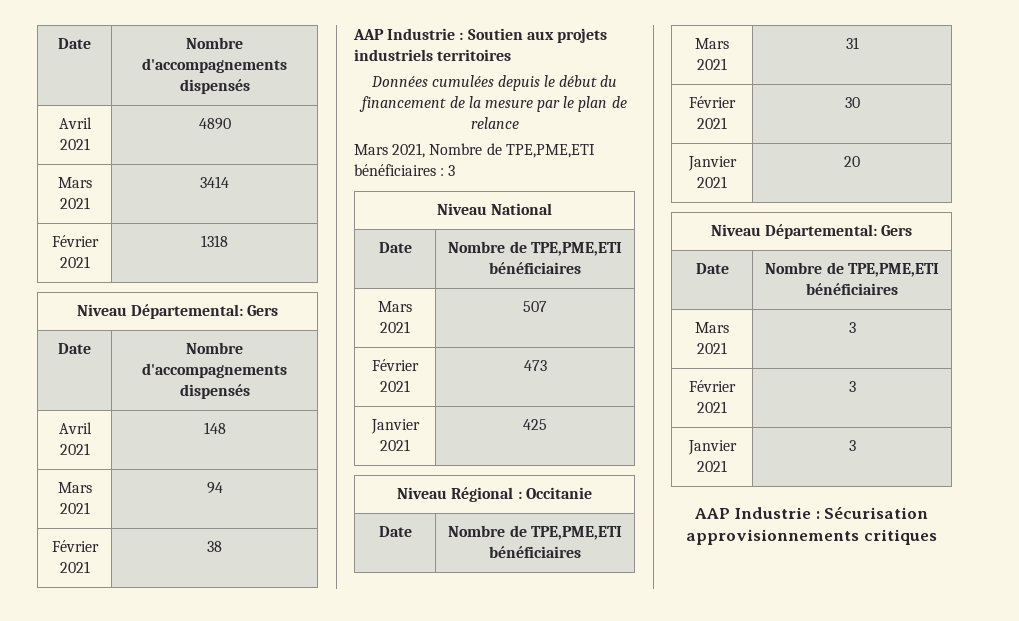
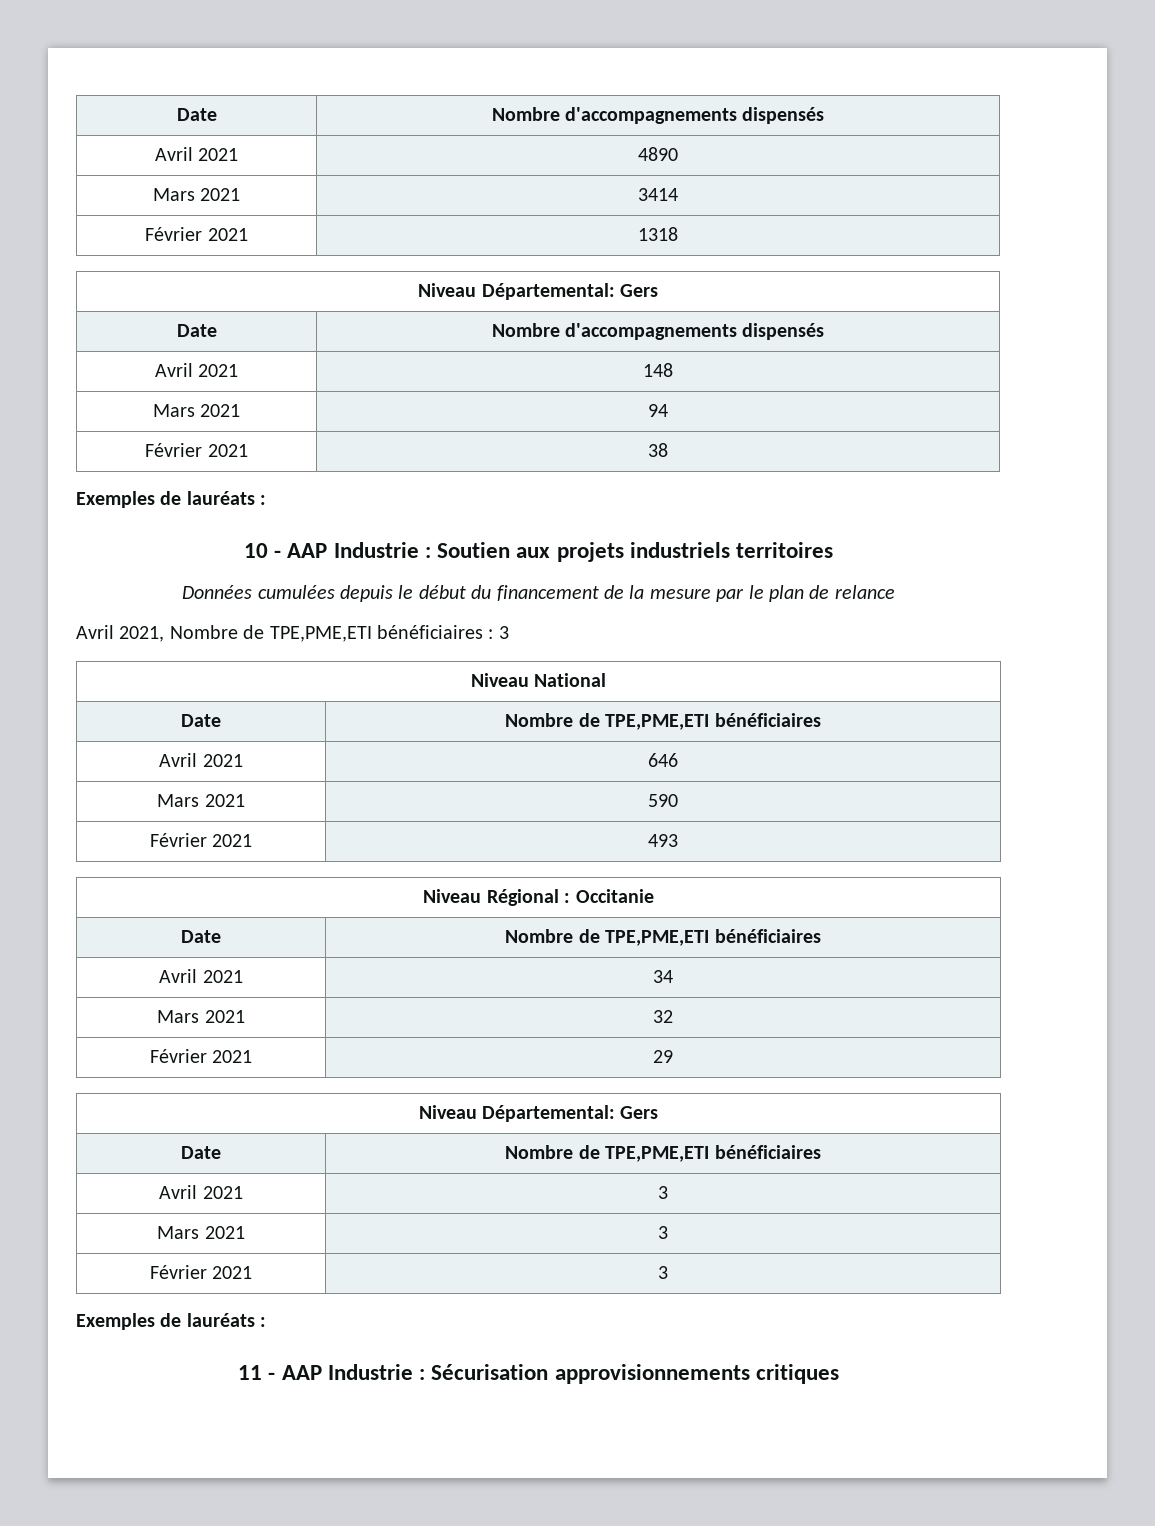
  Février 2021 | 38
- AAP Industrie : Soutien aux projets industriels territoires
+ Exemples de lauréats :
+ 10 - AAP Industrie : Soutien aux projets industriels territoires
- Mars 2021, Nombre de TPE,PME,ETI bénéficiaires : 3
+ Avril 2021, Nombre de TPE,PME,ETI bénéficiaires : 3
- Mars 2021 | 507
- Février 2021 | 473
- Janvier 2021 | 425
+ Avril 2021 | 646
+ Mars 2021 | 590
+ Février 2021 | 493
- Mars 2021 | 31
- Février 2021 | 30
- Janvier 2021 | 20
+ Avril 2021 | 34
+ Mars 2021 | 32
+ Février 2021 | 29
+ Avril 2021 | 3
  Février 2021 | 3
- Janvier 2021 | 3
- AAP Industrie : Sécurisation approvisionnements critiques
+ Exemples de lauréats :
+ 11 - AAP Industrie : Sécurisation approvisionnements critiques

